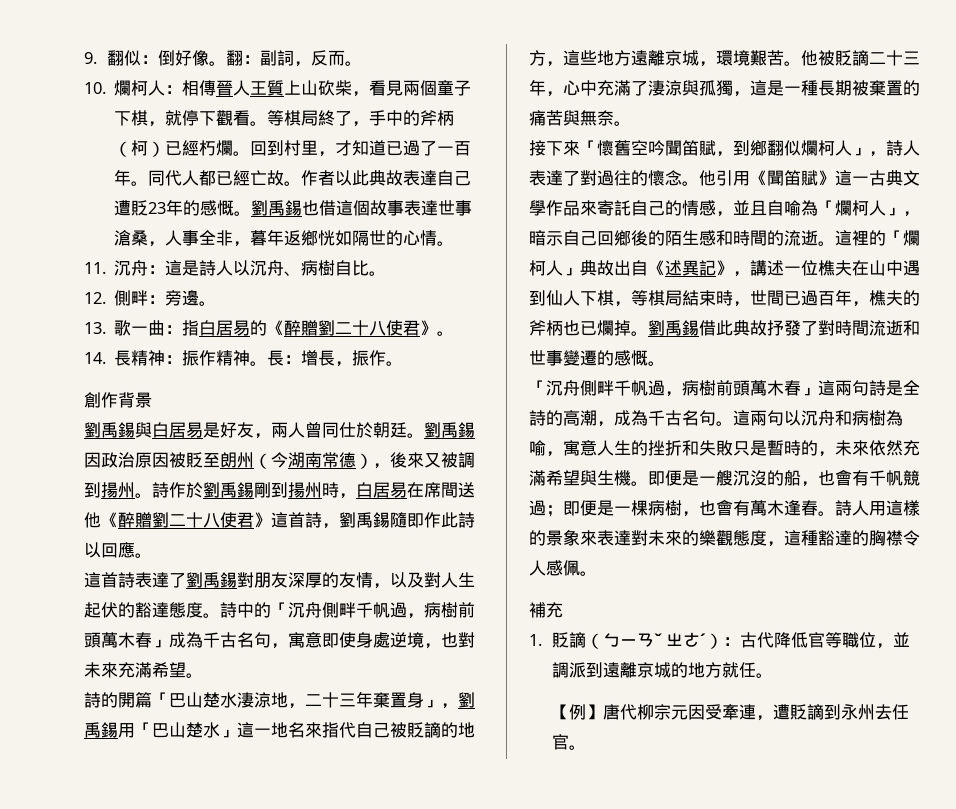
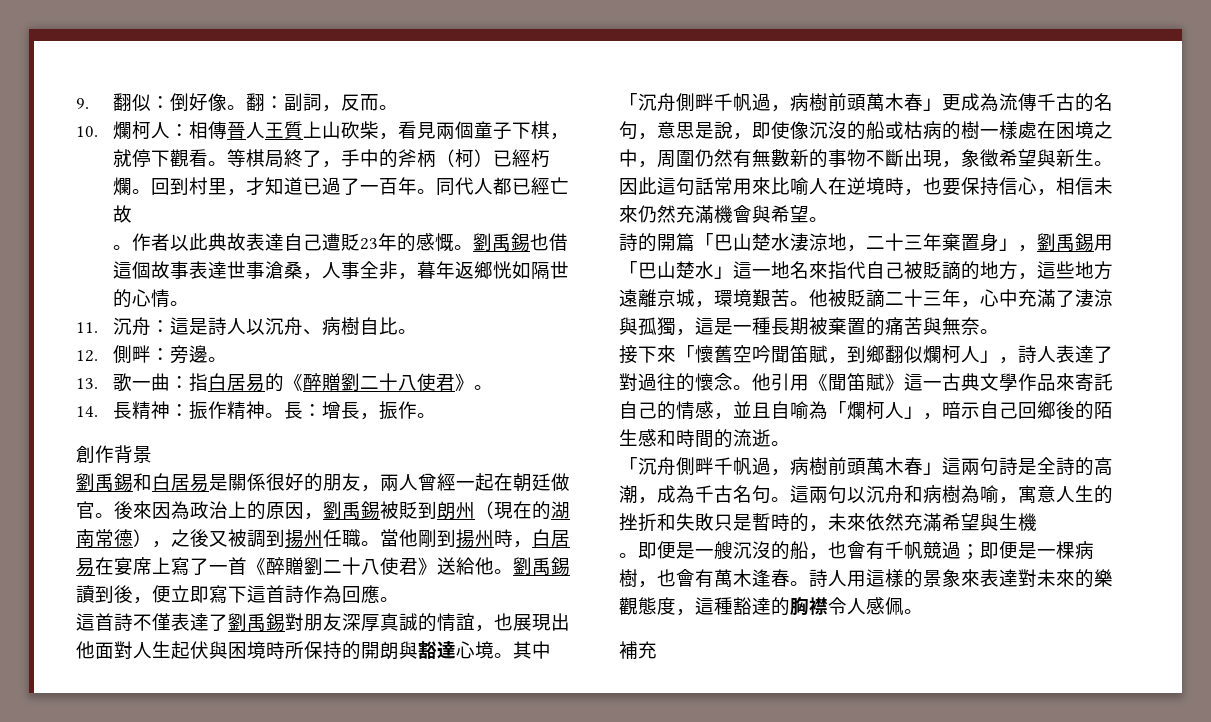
- 同代人都已經亡故。
+ 同代人都已經亡故
+ 。
- 劉禹錫與白居易是好友，兩人曾同仕於朝廷。劉禹錫因政治原因被貶至朗州（今湖南常德），後來又被調到揚州。詩作於劉禹錫剛到揚州時，白居易在席間送他《醉贈劉二十八使君》這首詩，劉禹錫隨即作此詩以回應。
+ 劉禹錫和白居易是關係很好的朋友，兩人曾經一起在朝廷做官。後來因為政治上的原因，劉禹錫被貶到朗州（現在的湖南常德），之後又被調到揚州任職。當他剛到揚州時，白居易在宴席上寫了一首《醉贈劉二十八使君》送給他。劉禹錫讀到後，便立即寫下這首詩作為回應。
- 這首詩表達了劉禹錫對朋友深厚的友情，以及對人生起伏的豁達態度。詩中的「沉舟側畔千帆過，病樹前頭萬木春」成為千古名句，寓意即使身處逆境，也對未來充滿希望。
+ 這首詩不僅表達了劉禹錫對朋友深厚真誠的情誼，也展現出他面對人生起伏與困境時所保持的開朗與豁達心境。其中「沉舟側畔千帆過，病樹前頭萬木春」更成為流傳千古的名句，意思是說，即使像沉沒的船或枯病的樹一樣處在困境之中，周圍仍然有無數新的事物不斷出現，象徵希望與新生。因此這句話常用來比喻人在逆境時，也要保持信心，相信未來仍然充滿機會與希望。
- 這裡的「爛柯人」典故出自《述異記》，講述一位樵夫在山中遇到仙人下棋，等棋局結束時，世間已過百年，樵夫的斧柄也已爛掉。劉禹錫借此典故抒發了對時間流逝和世事變遷的感慨。
- 這兩句以沉舟和病樹為喻，寓意人生的挫折和失敗只是暫時的，未來依然充滿希望與生機。
+ 這兩句以沉舟和病樹為喻，寓意人生的挫折和失敗只是暫時的，未來依然充滿希望與生機
+ 。
- 1.貶謫（ㄅㄧㄢˇ ㄓㄜˊ）：古代降低官等職位，並調派到遠離京城的地方就任。
- 【例】唐代柳宗元因受牽連，遭貶謫到永州去任官。

